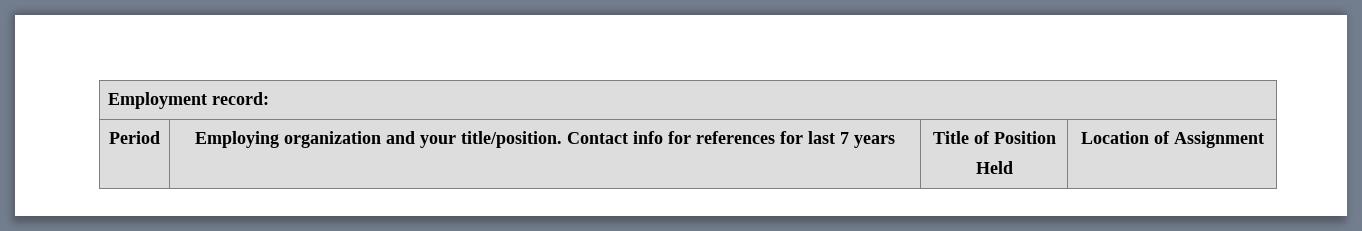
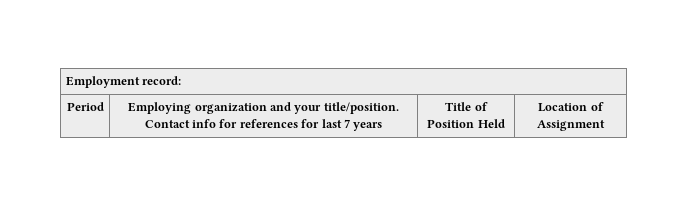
- Period | Employing organization and your title/position. Contact info for references for last 7 years | Title of Position
- Held | Location of Assignment
+ Period | Employing organization and your title/position. Contact info for references for last 7 years | Title of Position Held | Location of Assignment

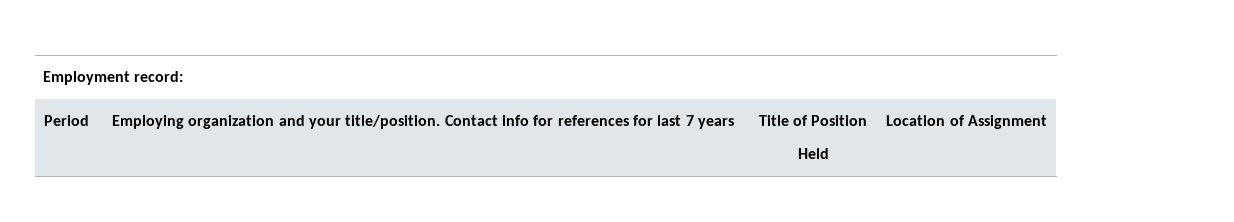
- Period | Employing organization and your title/position. Contact info for references for last 7 years | Title of Position Held | Location of Assignment
+ Period | Employing organization and your title/position. Contact info for references for last 7 years | Title of Position
+ Held | Location of Assignment

